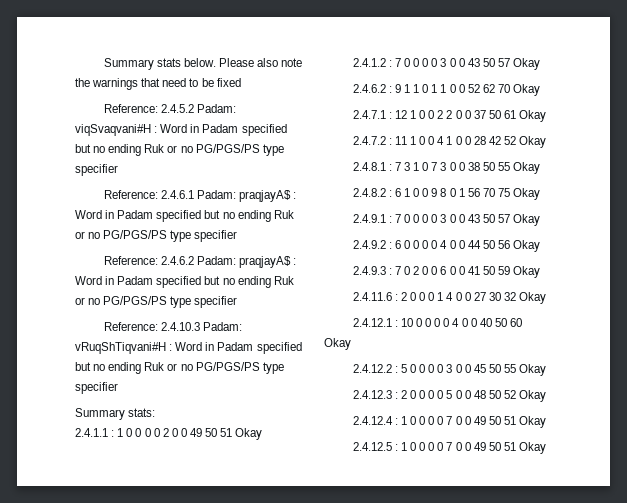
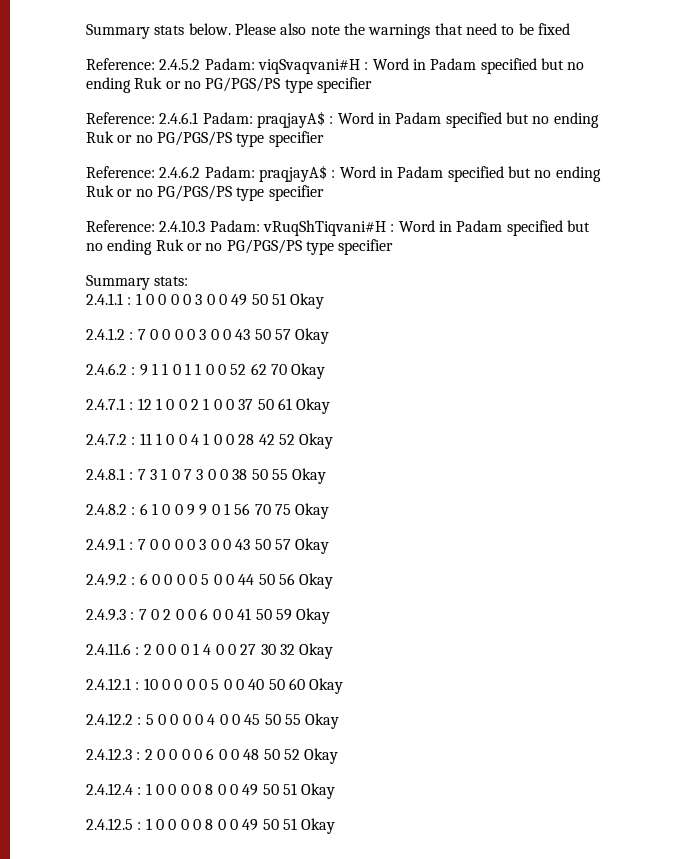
- 2.4.1.1 : 1 0 0 0 0 2 0 0 49 50 51 Okay
+ 2.4.1.1 : 1 0 0 0 0 3 0 0 49 50 51 Okay
- 2.4.7.1 : 12 1 0 0 2 2 0 0 37 50 61 Okay
+ 2.4.7.1 : 12 1 0 0 2 1 0 0 37 50 61 Okay
- 2.4.8.2 : 6 1 0 0 9 8 0 1 56 70 75 Okay
+ 2.4.8.2 : 6 1 0 0 9 9 0 1 56 70 75 Okay
- 2.4.9.2 : 6 0 0 0 0 4 0 0 44 50 56 Okay
+ 2.4.9.2 : 6 0 0 0 0 5 0 0 44 50 56 Okay
- 2.4.12.1 : 10 0 0 0 0 4 0 0 40 50 60 Okay
+ 2.4.12.1 : 10 0 0 0 0 5 0 0 40 50 60 Okay
- 2.4.12.2 : 5 0 0 0 0 3 0 0 45 50 55 Okay
+ 2.4.12.2 : 5 0 0 0 0 4 0 0 45 50 55 Okay
- 2.4.12.3 : 2 0 0 0 0 5 0 0 48 50 52 Okay
+ 2.4.12.3 : 2 0 0 0 0 6 0 0 48 50 52 Okay
- 2.4.12.4 : 1 0 0 0 0 7 0 0 49 50 51 Okay
+ 2.4.12.4 : 1 0 0 0 0 8 0 0 49 50 51 Okay
- 2.4.12.5 : 1 0 0 0 0 7 0 0 49 50 51 Okay
+ 2.4.12.5 : 1 0 0 0 0 8 0 0 49 50 51 Okay

